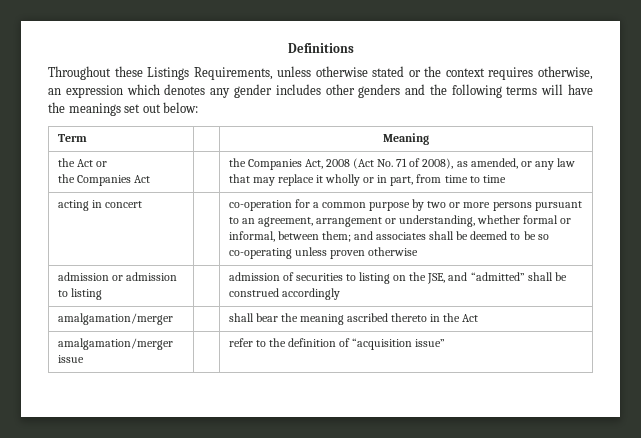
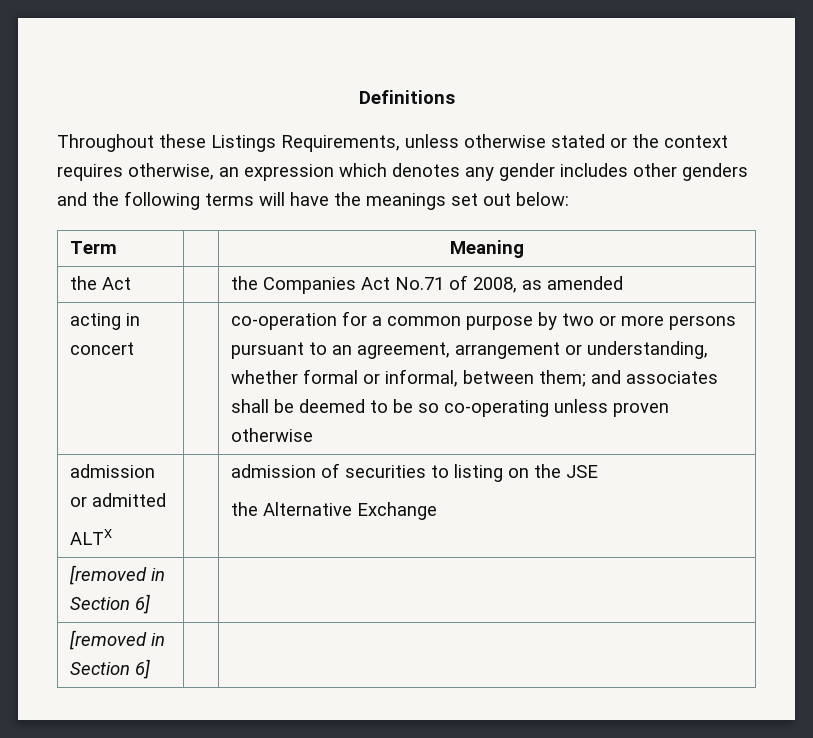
- the Act or
- the Companies Act | | the Companies Act, 2008 (Act No. 71 of 2008), as amended, or any law that may replace it wholly or in part, from time to time
+ the Act | | the Companies Act No.71 of 2008, as amended
- admission or admission to listing | | admission of securities to listing on the JSE, and “admitted” shall be construed accordingly
- amalgamation/merger | | shall bear the meaning ascribed thereto in the Act
- amalgamation/merger issue | | refer to the definition of “acquisition issue”
+ admission or admitted
+ ALTX | | admission of securities to listing on the JSE
+ the Alternative Exchange
+ [removed in Section 6] | |
+ [removed in Section 6] | |

